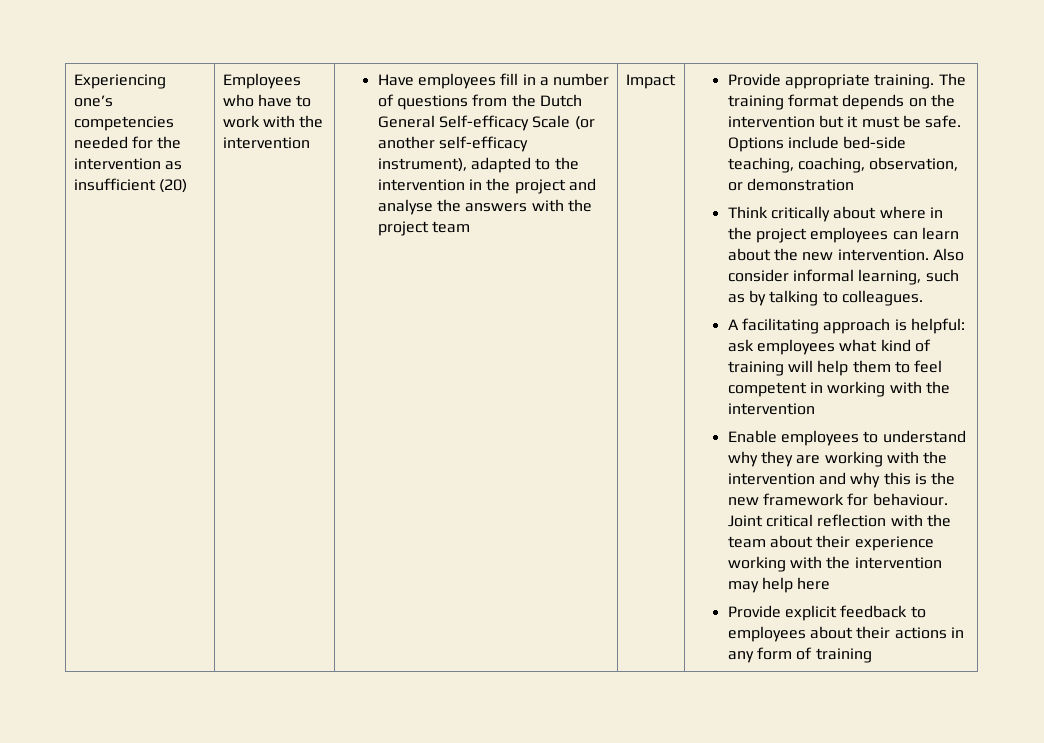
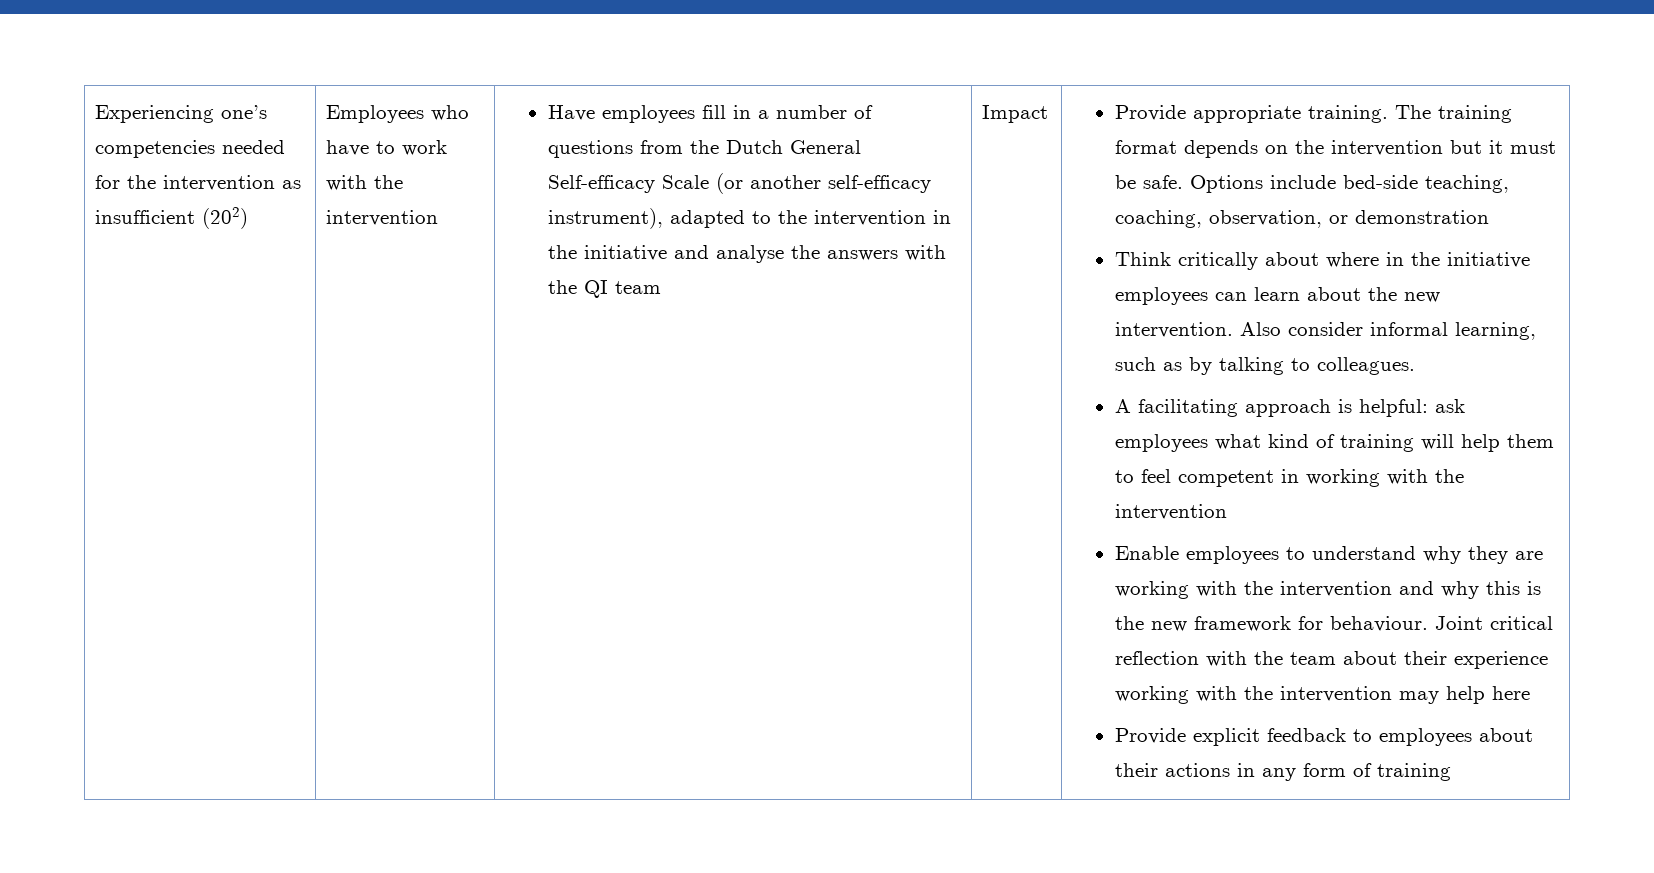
- Experiencing one’s competencies needed for the intervention as insufficient (20)
+ Experiencing one’s competencies needed for the intervention as insufficient (202)
- Have employees fill in a number of questions from the Dutch General Self-efficacy Scale (or another self-efficacy instrument), adapted to the intervention in the project and analyse the answers with the project team
+ Have employees fill in a number of questions from the Dutch General Self-efficacy Scale (or another self-efficacy instrument), adapted to the intervention in the initiative and analyse the answers with the QI team
- Think critically about where in the project employees can learn about the new intervention.
+ Think critically about where in the initiative employees can learn about the new intervention.

